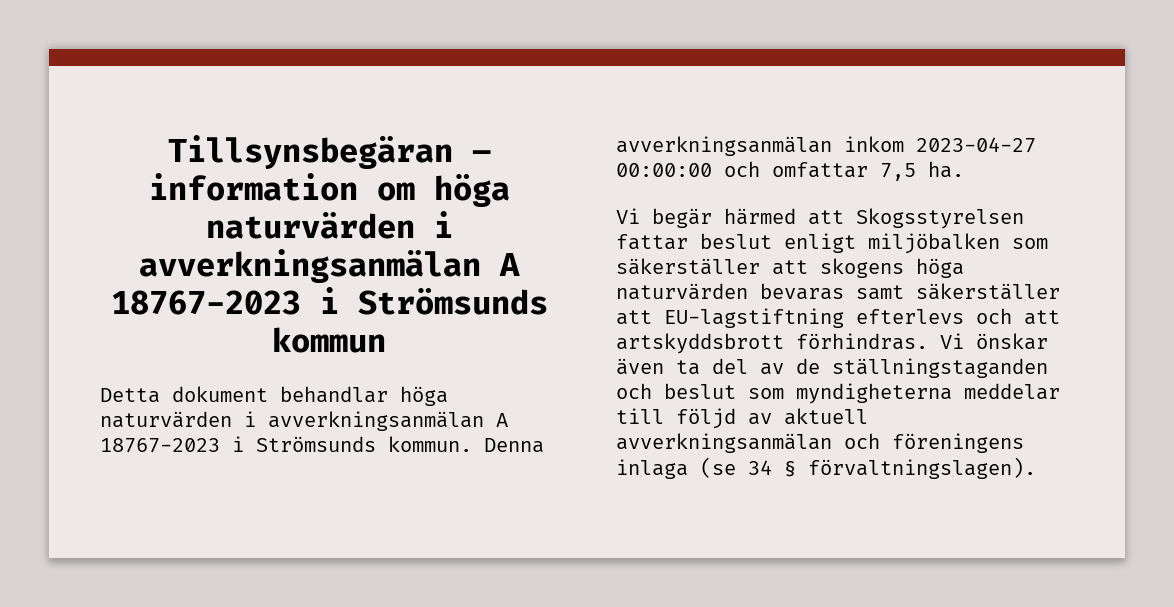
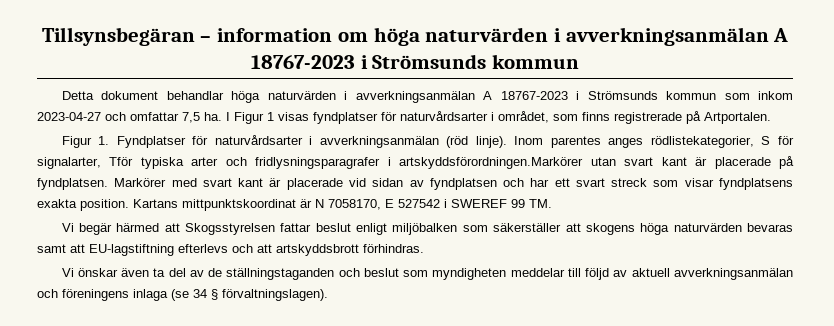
- Detta dokument behandlar höga naturvärden i avverkningsanmälan A 18767-2023 i Strömsunds kommun. Denna avverkningsanmälan inkom 2023-04-27 00:00:00 och omfattar 7,5 ha.
+ Detta dokument behandlar höga naturvärden i avverkningsanmälan A 18767-2023 i Strömsunds kommun som inkom 2023-04-27 och omfattar 7,5 ha. I Figur 1 visas fyndplatser för naturvårdsarter i området, som finns registrerade på Artportalen.
+ Figur 1. Fyndplatser för naturvårdsarter i avverkningsanmälan (röd linje). Inom parentes anges rödlistekategorier, S för signalarter, Tför typiska arter och fridlysningsparagrafer i artskyddsförordningen.Markörer utan svart kant är placerade på fyndplatsen. Markörer med svart kant är placerade vid sidan av fyndplatsen och har ett svart streck som visar fyndplatsens exakta position. Kartans mittpunktskoordinat är N 7058170, E 527542 i SWEREF 99 TM.
- Vi begär härmed att Skogsstyrelsen fattar beslut enligt miljöbalken som säkerställer att skogens höga naturvärden bevaras samt säkerställer att EU-lagstiftning efterlevs och att artskyddsbrott förhindras. Vi önskar även ta del av de ställningstaganden och beslut som myndigheterna meddelar till följd av aktuell avverkningsanmälan och föreningens inlaga (se 34 § förvaltningslagen).
+ Vi begär härmed att Skogsstyrelsen fattar beslut enligt miljöbalken som säkerställer att skogens höga naturvärden bevaras samt att EU-lagstiftning efterlevs och att artskyddsbrott förhindras.
+ Vi önskar även ta del av de ställningstaganden och beslut som myndigheten meddelar till följd av aktuell avverkningsanmälan och föreningens inlaga (se 34 § förvaltningslagen).

